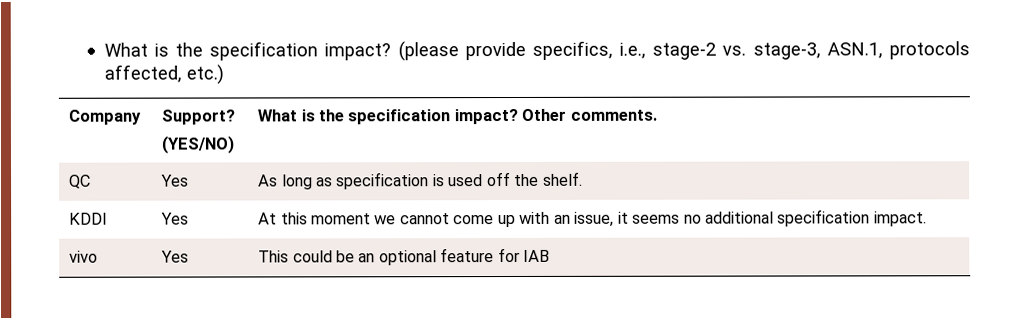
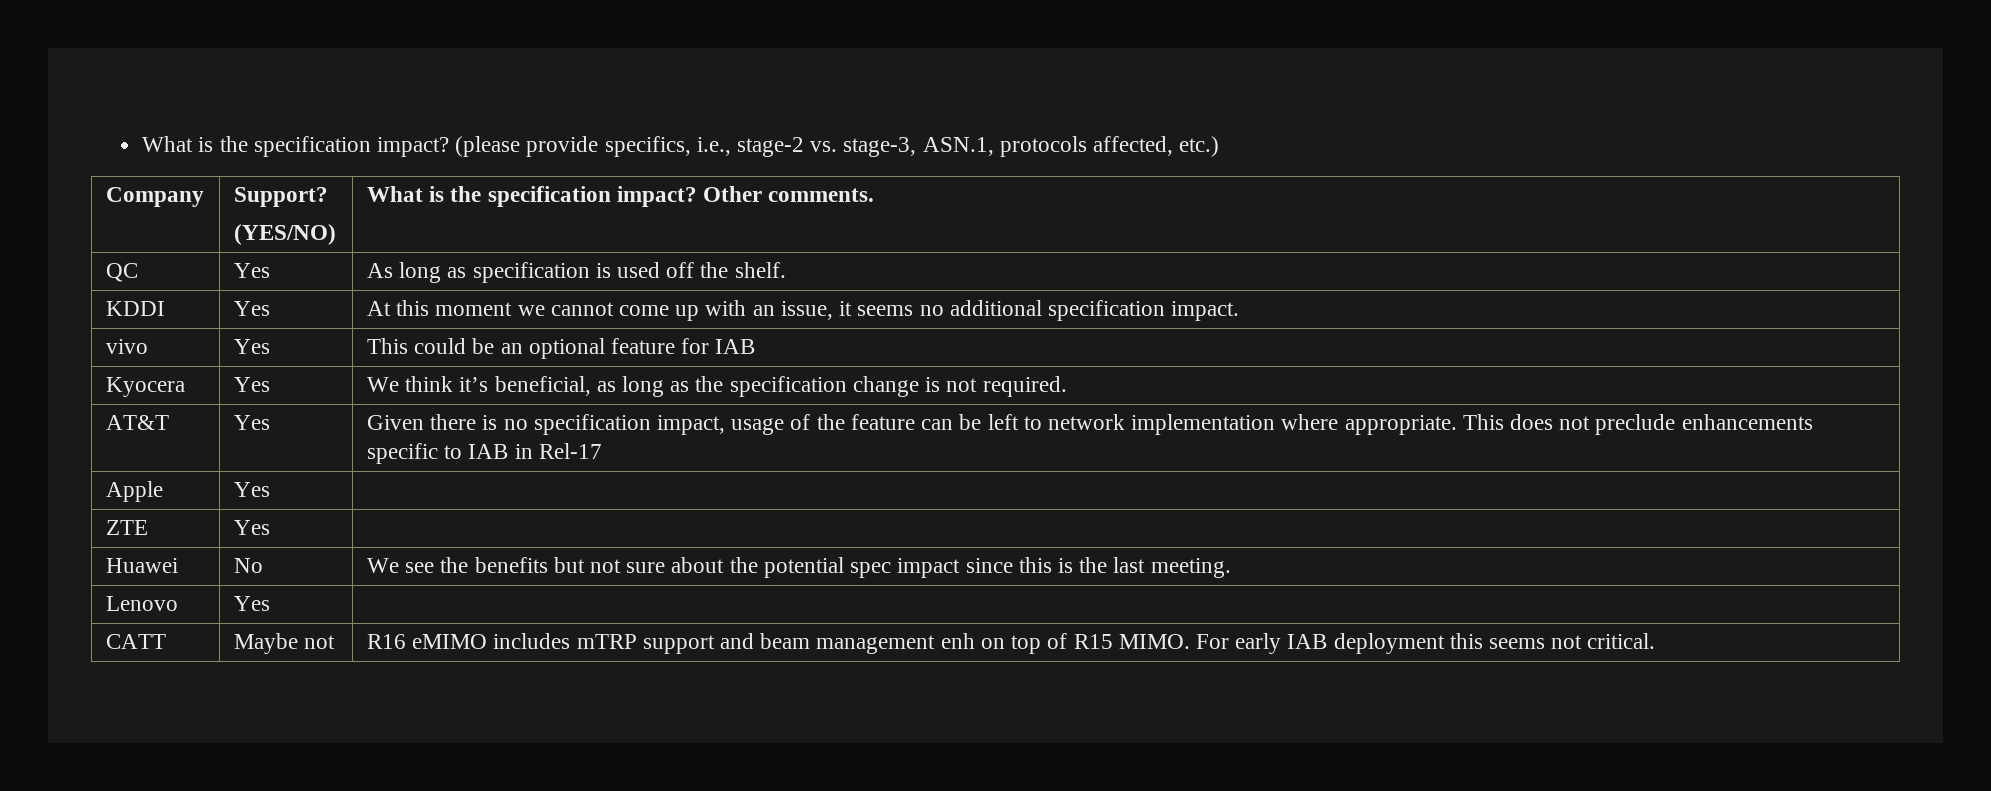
+ Kyocera | Yes | We think it’s beneficial, as long as the specification change is not required.
+ AT&T | Yes | Given there is no specification impact, usage of the feature can be left to network implementation where appropriate. This does not preclude enhancements specific to IAB in Rel-17
+ Apple | Yes |
+ ZTE | Yes |
+ Huawei | No | We see the benefits but not sure about the potential spec impact since this is the last meeting.
+ Lenovo | Yes |
+ CATT | Maybe not | R16 eMIMO includes mTRP support and beam management enh on top of R15 MIMO. For early IAB deployment this seems not critical.

